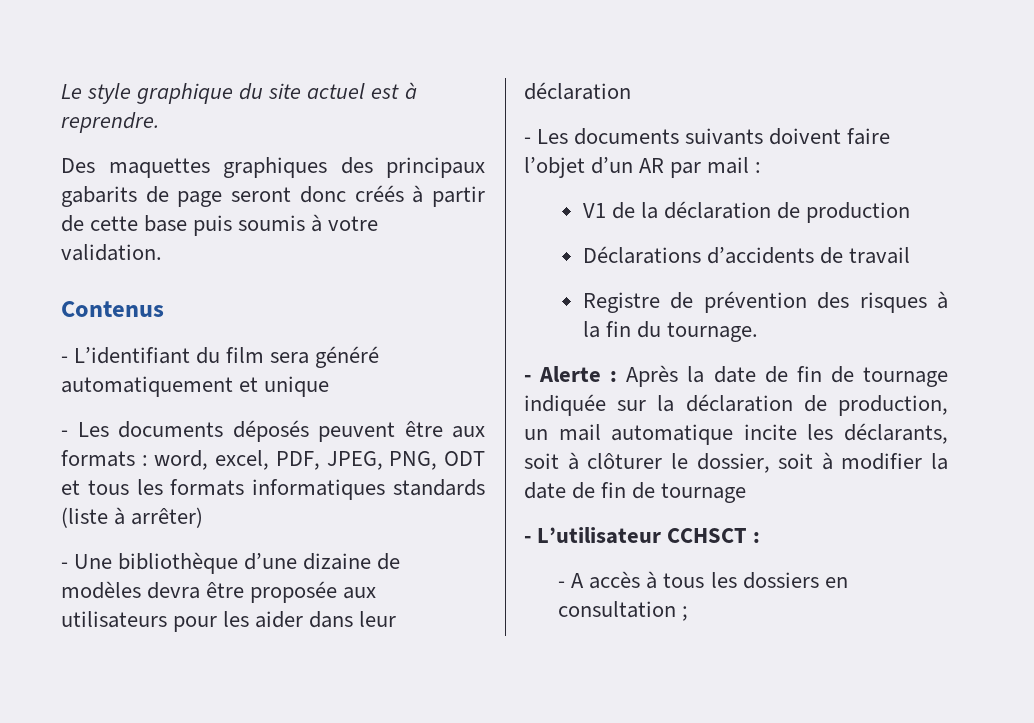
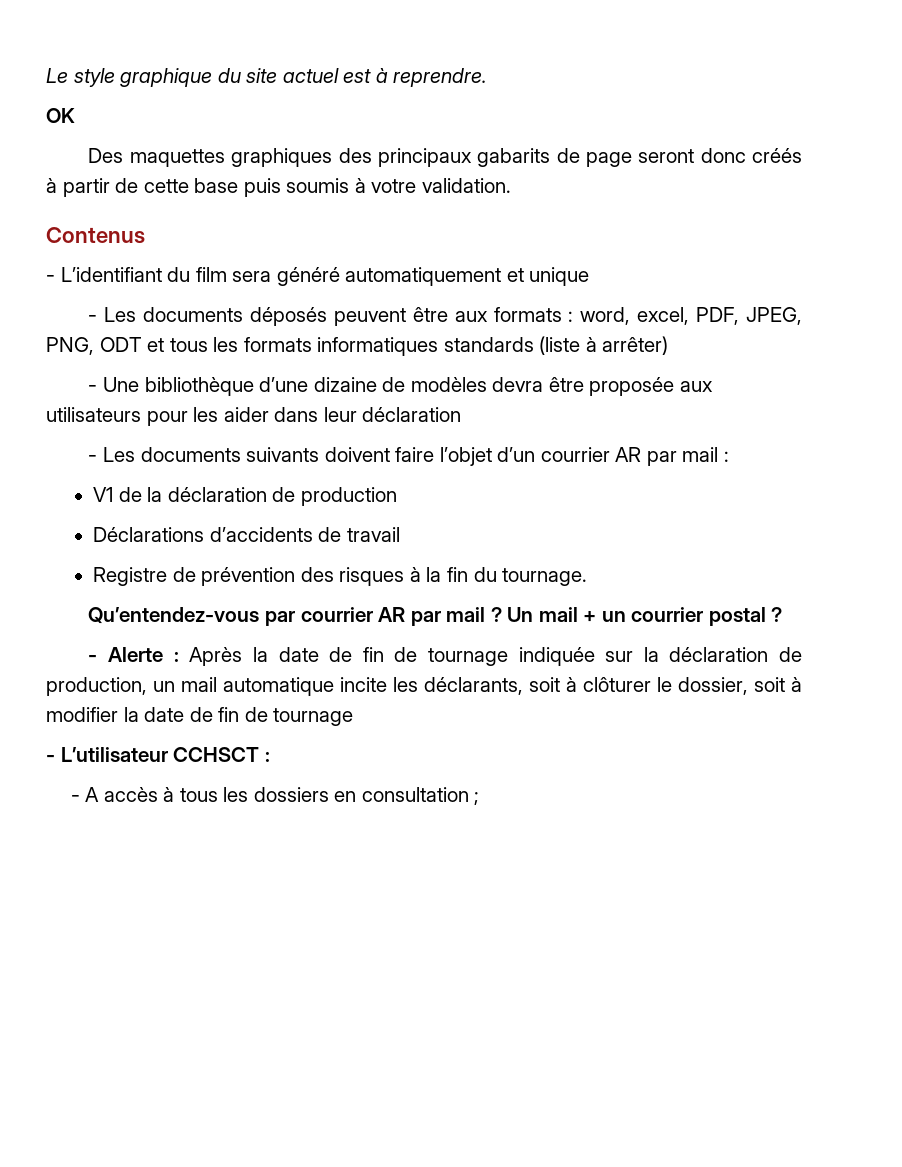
+ OK
- - Les documents suivants doivent faire l’objet d’un AR par mail :
+ - Les documents suivants doivent faire l’objet d’un courrier AR par mail :
+ Qu’entendez-vous par courrier AR par mail ? Un mail + un courrier postal ?

